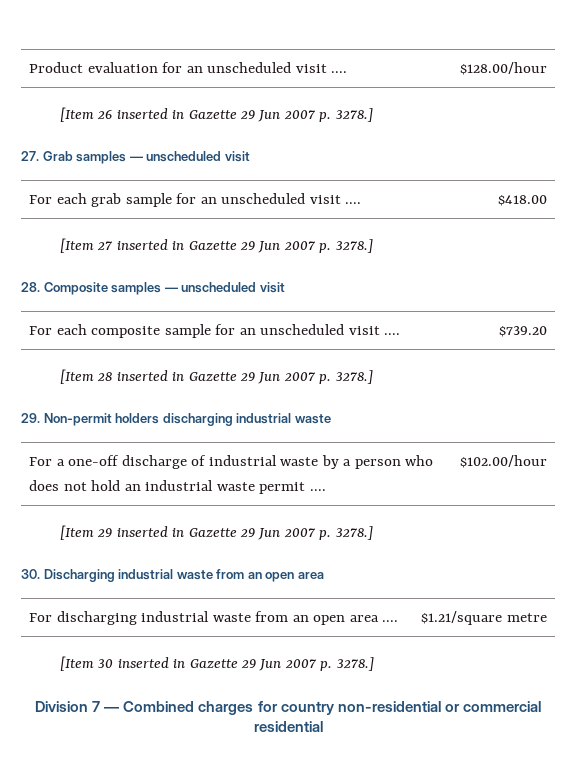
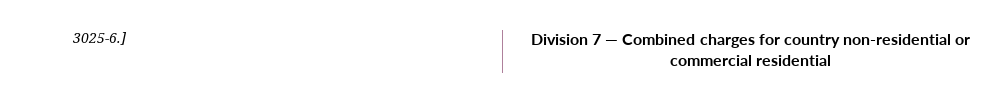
- Product evaluation for an unscheduled visit .... | $128.00/hour
- [Item 26 inserted in Gazette 29 Jun 2007 p. 3278.]
- 27. Grab samples — unscheduled visit
- For each grab sample for an unscheduled visit .... | $418.00
- [Item 27 inserted in Gazette 29 Jun 2007 p. 3278.]
- 28. Composite samples — unscheduled visit
- For each composite sample for an unscheduled visit .... | $739.20
- [Item 28 inserted in Gazette 29 Jun 2007 p. 3278.]
- 29. Non-permit holders discharging industrial waste
- For a one-off discharge of industrial waste by a person who does not hold an industrial waste permit .... | $102.00/hour
- [Item 29 inserted in Gazette 29 Jun 2007 p. 3278.]
- 30. Discharging industrial waste from an open area
- For discharging industrial waste from an open area .... | $1.21/square metre
- [Item 30 inserted in Gazette 29 Jun 2007 p. 3278.]
+ 3025-6.]

